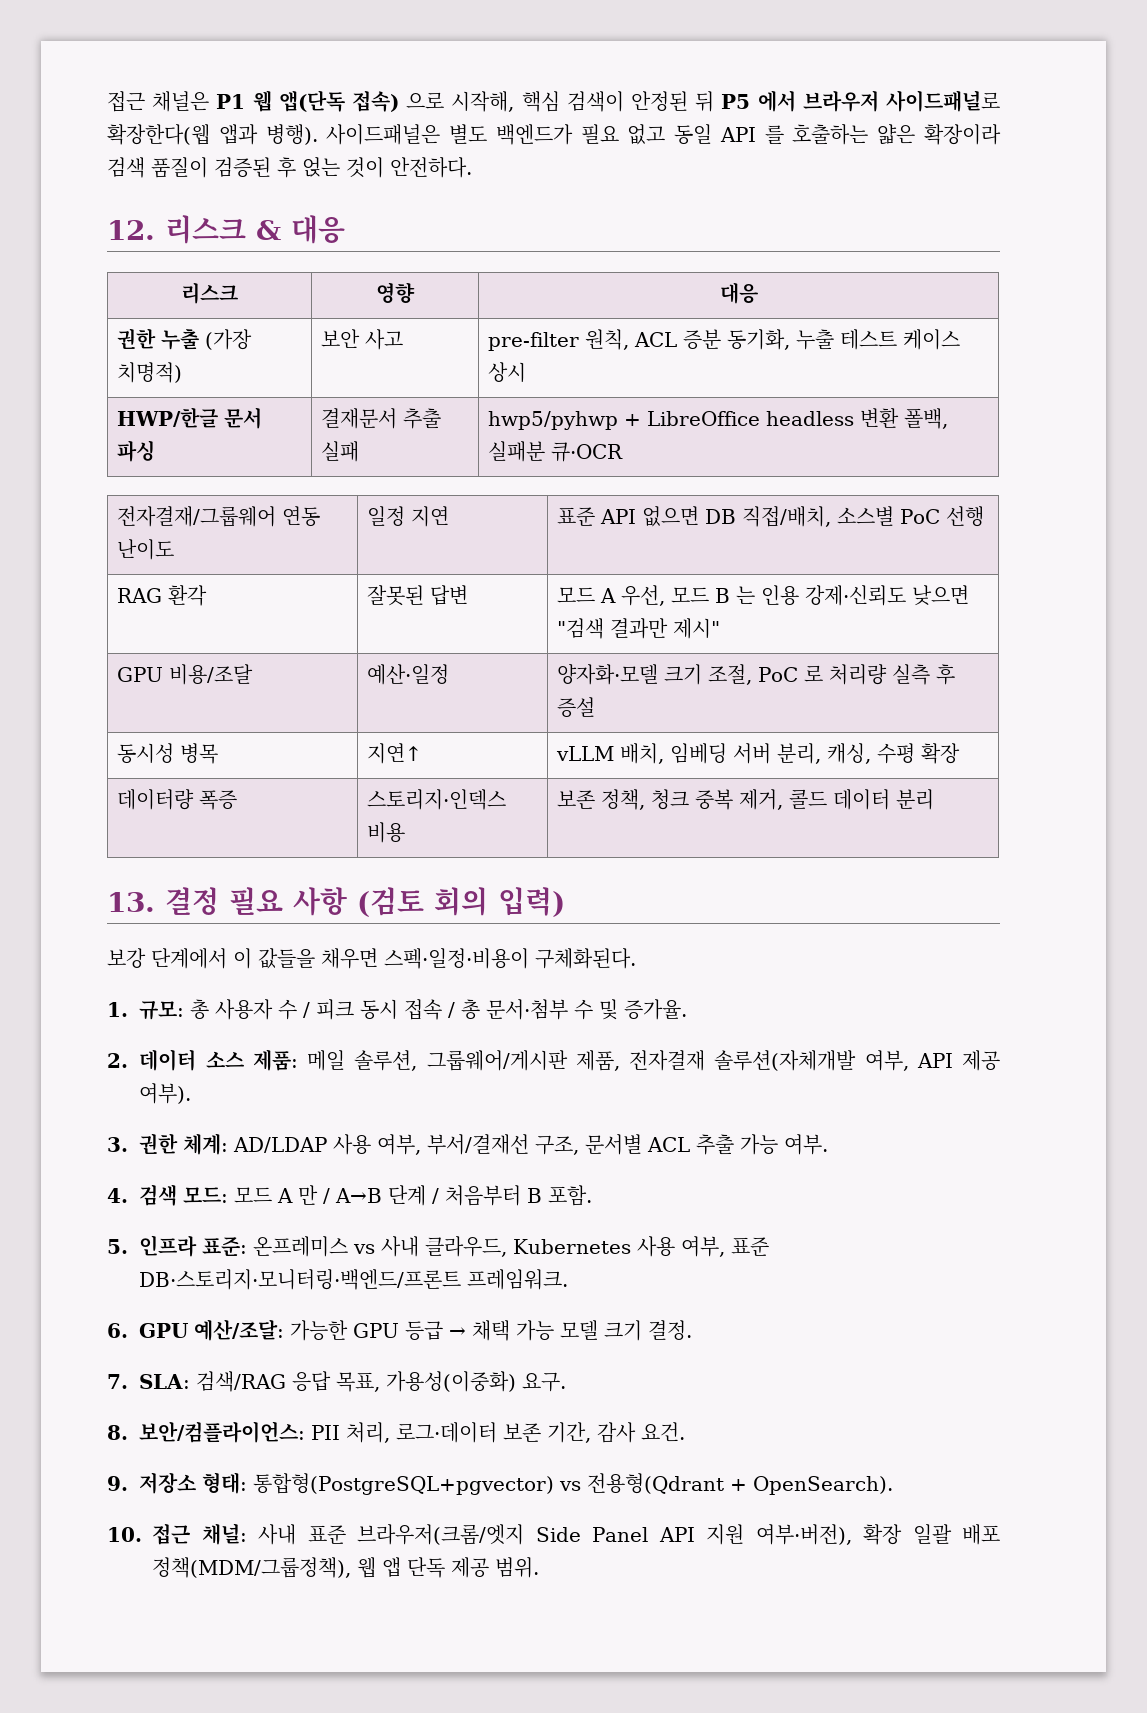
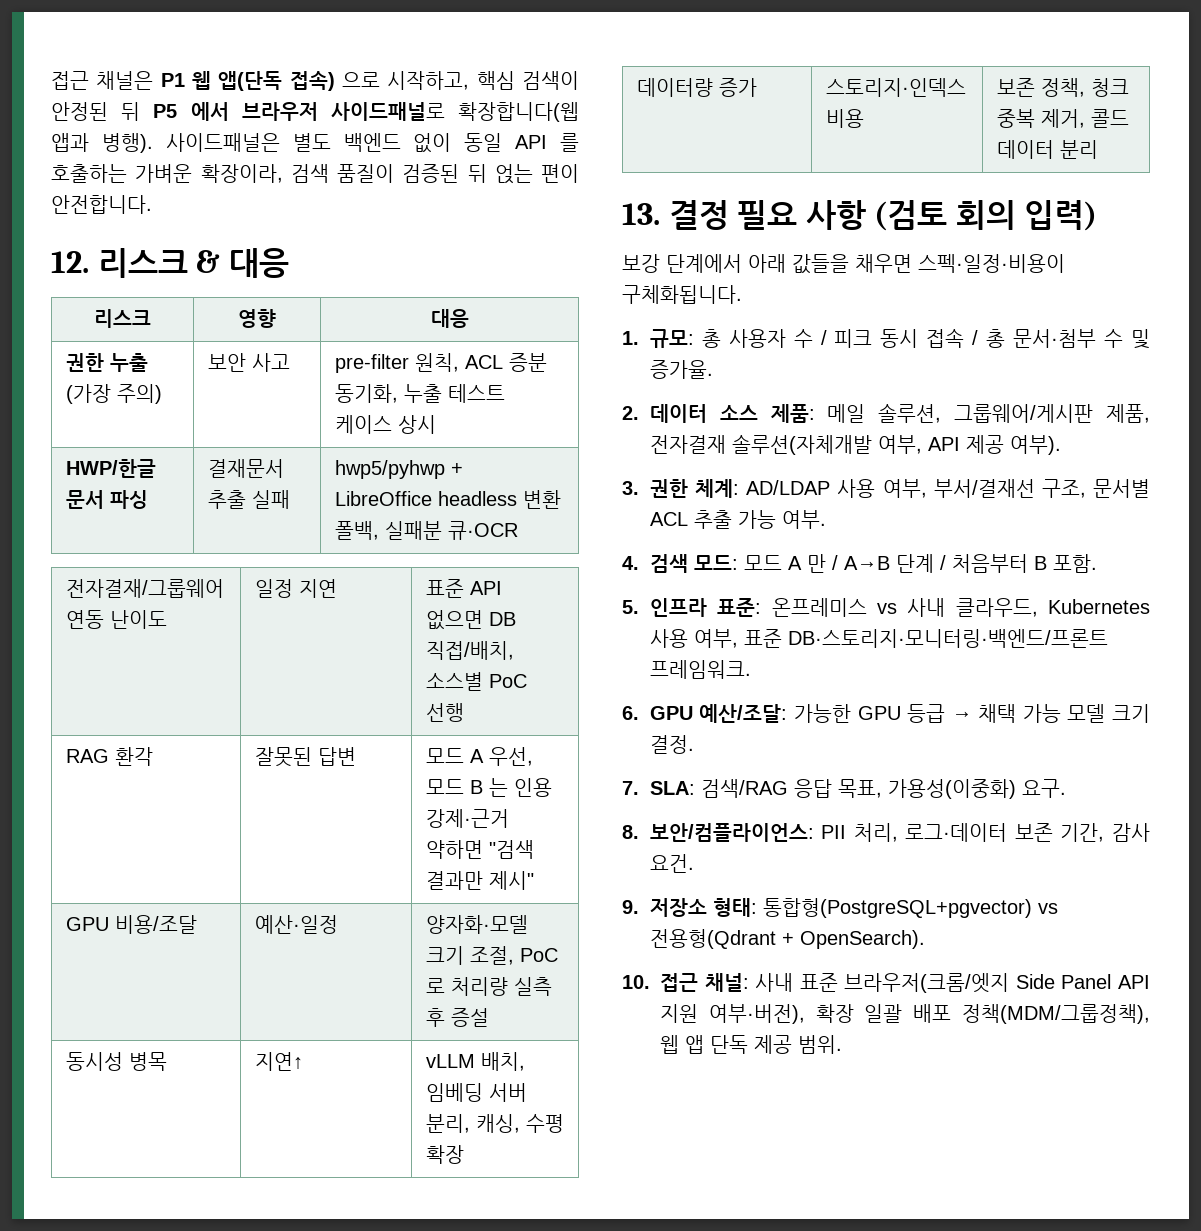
- 접근 채널은 P1 웹 앱(단독 접속) 으로 시작해, 핵심 검색이 안정된 뒤 P5 에서 브라우저 사이드패널로 확장한다(웹 앱과 병행).
+ 접근 채널은 P1 웹 앱(단독 접속) 으로 시작하고, 핵심 검색이 안정된 뒤 P5 에서 브라우저 사이드패널로 확장합니다(웹 앱과 병행).
- 사이드패널은 별도 백엔드가 필요 없고 동일 API 를 호출하는 얇은 확장이라 검색 품질이 검증된 후 얹는 것이 안전하다.
+ 사이드패널은 별도 백엔드 없이 동일 API 를 호출하는 가벼운 확장이라, 검색 품질이 검증된 뒤 얹는 편이 안전합니다.
- 권한 누출 (가장 치명적) | 보안 사고 | pre-filter 원칙, ACL 증분 동기화, 누출 테스트 케이스 상시
+ 권한 누출 (가장 주의) | 보안 사고 | pre-filter 원칙, ACL 증분 동기화, 누출 테스트 케이스 상시
- RAG 환각 | 잘못된 답변 | 모드 A 우선, 모드 B 는 인용 강제·신뢰도 낮으면 "검색 결과만 제시"
+ RAG 환각 | 잘못된 답변 | 모드 A 우선, 모드 B 는 인용 강제·근거 약하면 "검색 결과만 제시"
- 데이터량 폭증 | 스토리지·인덱스 비용 | 보존 정책, 청크 중복 제거, 콜드 데이터 분리
+ 데이터량 증가 | 스토리지·인덱스 비용 | 보존 정책, 청크 중복 제거, 콜드 데이터 분리
- 보강 단계에서 이 값들을 채우면 스펙·일정·비용이 구체화된다.
+ 보강 단계에서 아래 값들을 채우면 스펙·일정·비용이 구체화됩니다.

